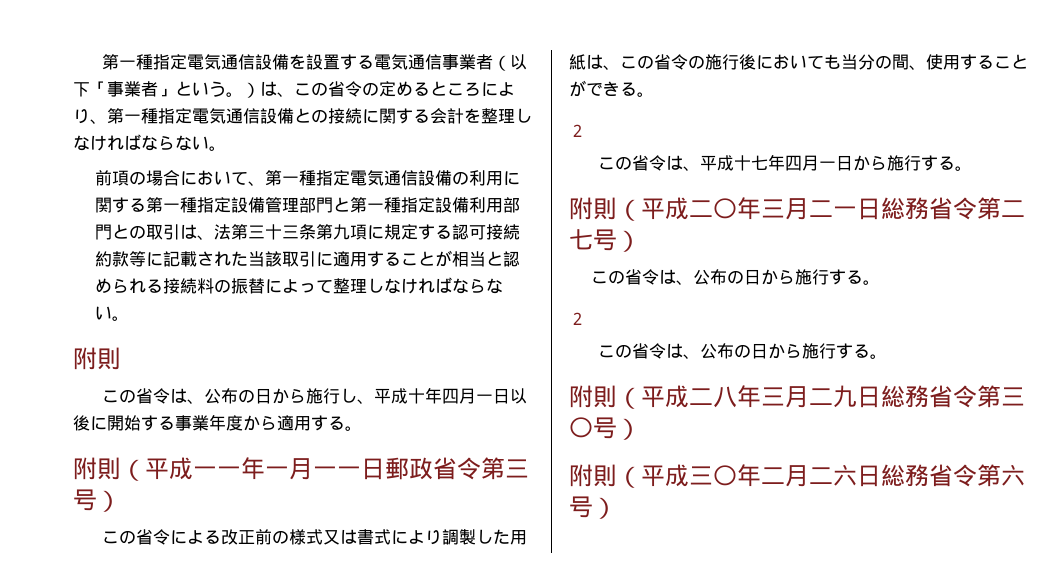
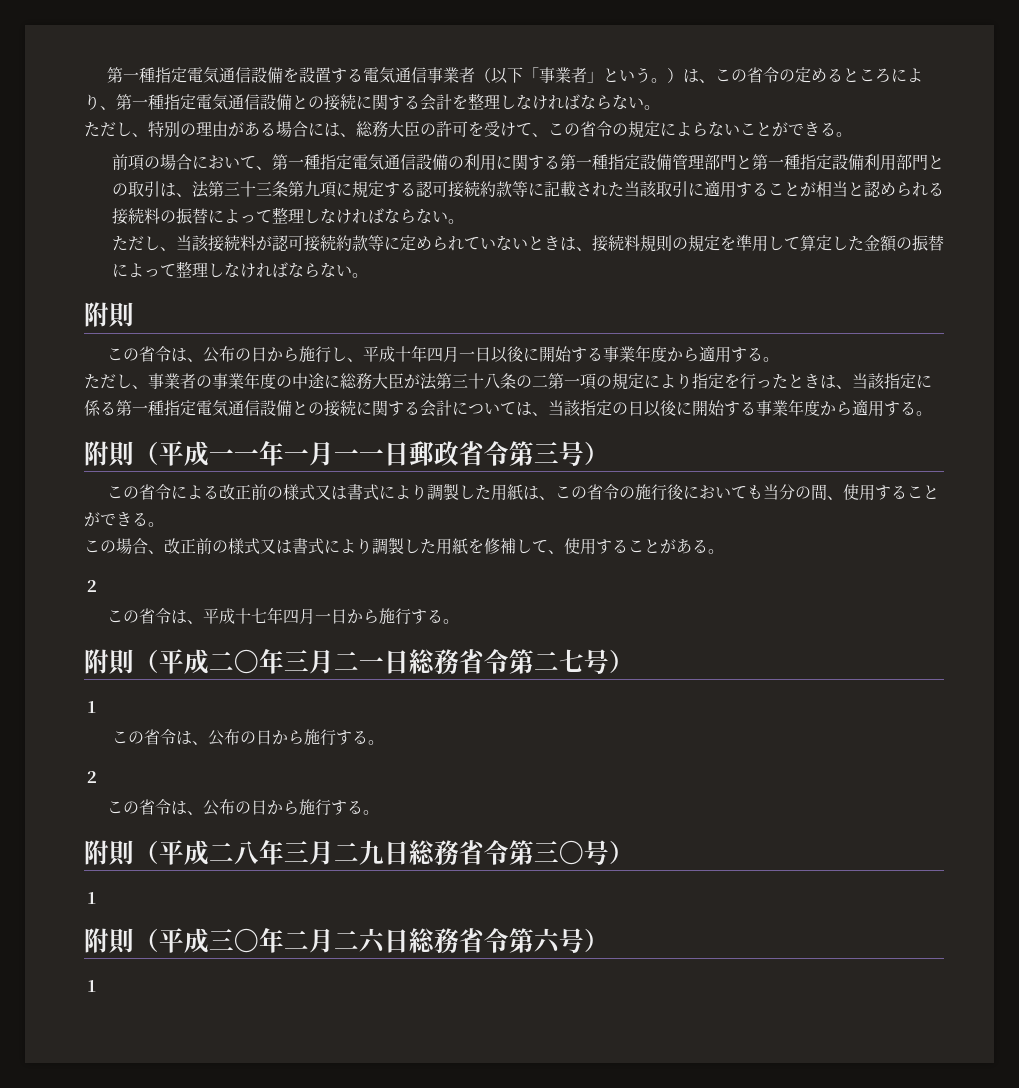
+ ただし、特別の理由がある場合には、総務大臣の許可を受けて、この省令の規定によらないことができる。
+ ただし、当該接続料が認可接続約款等に定められていないときは、接続料規則の規定を準用して算定した金額の振替によって整理しなければならない。
+ ただし、事業者の事業年度の中途に総務大臣が法第三十八条の二第一項の規定により指定を行ったときは、当該指定に係る第一種指定電気通信設備との接続に関する会計については、当該指定の日以後に開始する事業年度から適用する。
+ この場合、改正前の様式又は書式により調製した用紙を修補して、使用することがある。
  附則（平成二〇年三月二一日総務省令第二七号）
+ １
  附則（平成二八年三月二九日総務省令第三〇号）
+ １
  附則（平成三〇年二月二六日総務省令第六号）
+ １

